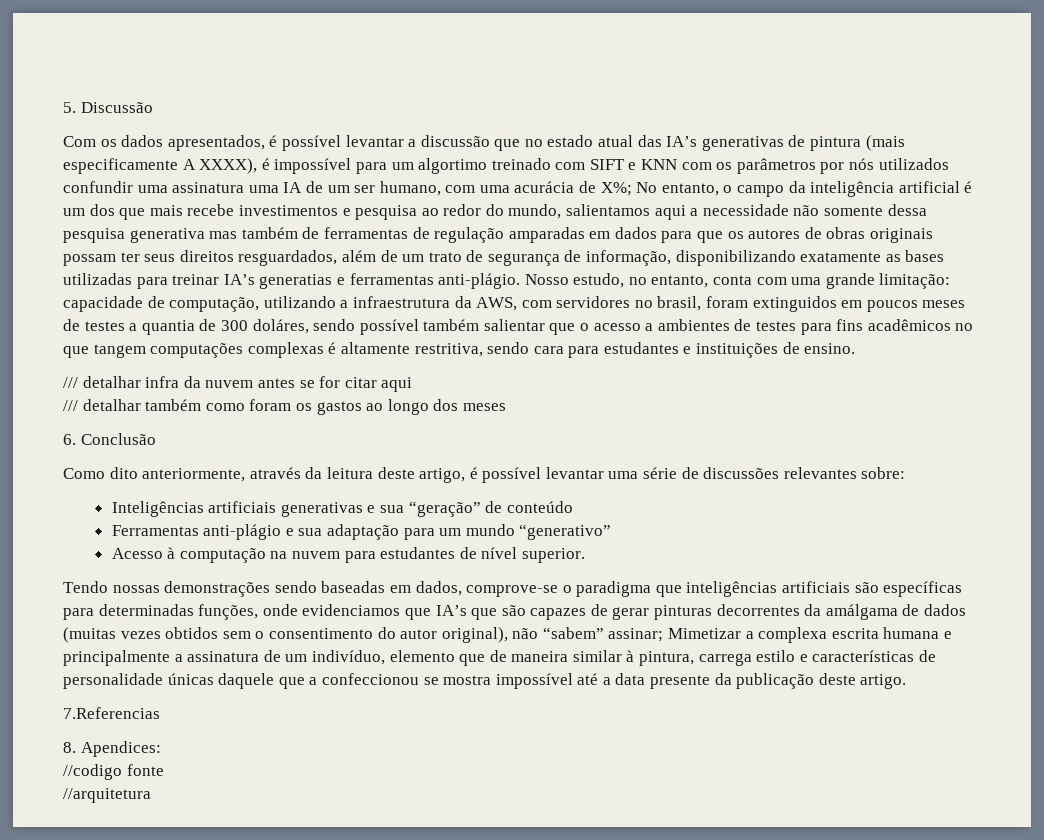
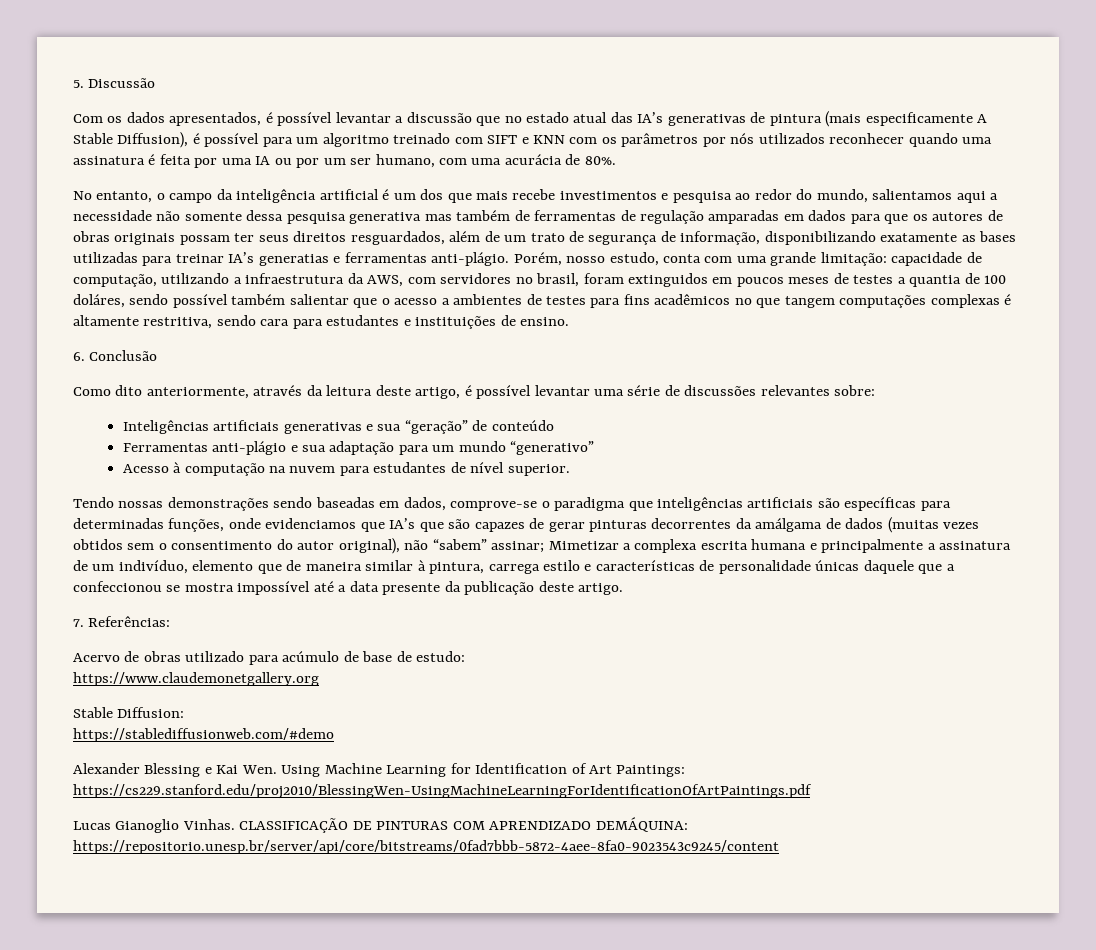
- Com os dados apresentados, é possível levantar a discussão que no estado atual das IA’s generativas de pintura (mais especificamente A XXXX), é impossível para um algortimo treinado com SIFT e KNN com os parâmetros por nós utilizados confundir uma assinatura uma IA de um ser humano, com uma acurácia de X%; No entanto, o campo da inteligência artificial é um dos que mais recebe investimentos e pesquisa ao redor do mundo, salientamos aqui a necessidade não somente dessa pesquisa generativa mas também de ferramentas de regulação amparadas em dados para que os autores de obras originais possam ter seus direitos resguardados, além de um trato de segurança de informação, disponibilizando exatamente as bases utilizadas para treinar IA’s generatias e ferramentas anti-plágio.
+ Com os dados apresentados, é possível levantar a discussão que no estado atual das IA’s generativas de pintura (mais especificamente A Stable Diffusion), é possível para um algoritmo treinado com SIFT e KNN com os parâmetros por nós utilizados reconhecer quando uma assinatura é feita por uma IA ou por um ser humano, com uma acurácia de 80%.
+ No entanto, o campo da inteligência artificial é um dos que mais recebe investimentos e pesquisa ao redor do mundo, salientamos aqui a necessidade não somente dessa pesquisa generativa mas também de ferramentas de regulação amparadas em dados para que os autores de obras originais possam ter seus direitos resguardados, além de um trato de segurança de informação, disponibilizando exatamente as bases utilizadas para treinar IA’s generatias e ferramentas anti-plágio.
- Nosso estudo, no entanto, conta com uma grande limitação: capacidade de computação, utilizando a infraestrutura da AWS, com servidores no brasil, foram extinguidos em poucos meses de testes a quantia de 300 doláres, sendo possível também salientar que o acesso a ambientes de testes para fins acadêmicos no que tangem computações complexas é altamente restritiva, sendo cara para estudantes e instituições de ensino.
+ Porém, nosso estudo, conta com uma grande limitação: capacidade de computação, utilizando a infraestrutura da AWS, com servidores no brasil, foram extinguidos em poucos meses de testes a quantia de 100 doláres, sendo possível também salientar que o acesso a ambientes de testes para fins acadêmicos no que tangem computações complexas é altamente restritiva, sendo cara para estudantes e instituições de ensino.
- /// detalhar infra da nuvem antes se for citar aqui
- /// detalhar também como foram os gastos ao longo dos meses
- 7.Referencias
- 8. Apendices:
- //codigo fonte
- //arquitetura
+ 7. Referências:
+ Acervo de obras utilizado para acúmulo de base de estudo:
+ https://www.claudemonetgallery.org
+ Stable Diffusion:
+ https://stablediffusionweb.com/#demo
+ Alexander Blessing e Kai Wen. Using Machine Learning for Identification of Art Paintings: https://cs229.stanford.edu/proj2010/BlessingWen-UsingMachineLearningForIdentificationOfArtPaintings.pdf
+ Lucas Gianoglio Vinhas. CLASSIFICAÇÃO DE PINTURAS COM APRENDIZADO DEMÁQUINA: https://repositorio.unesp.br/server/api/core/bitstreams/0fad7bbb-5872-4aee-8fa0-9023543c9245/content

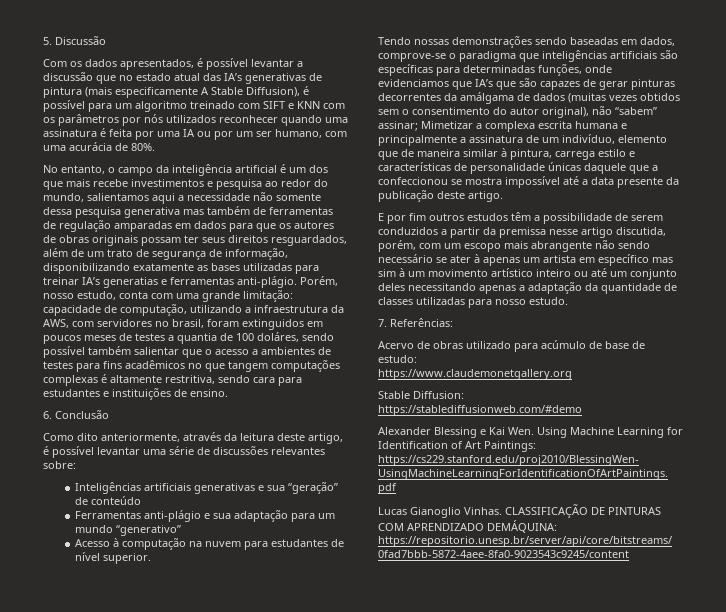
+ E por fim outros estudos têm a possibilidade de serem conduzidos a partir da premissa nesse artigo discutida, porém, com um escopo mais abrangente não sendo necessário se ater à apenas um artista em específico mas sim à um movimento artístico inteiro ou até um conjunto deles necessitando apenas a adaptação da quantidade de classes utilizadas para nosso estudo.

